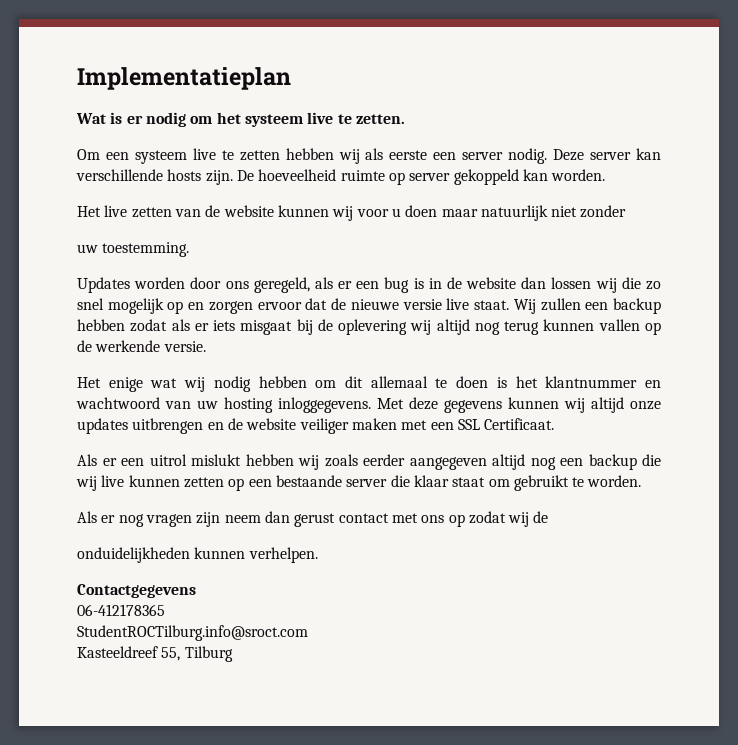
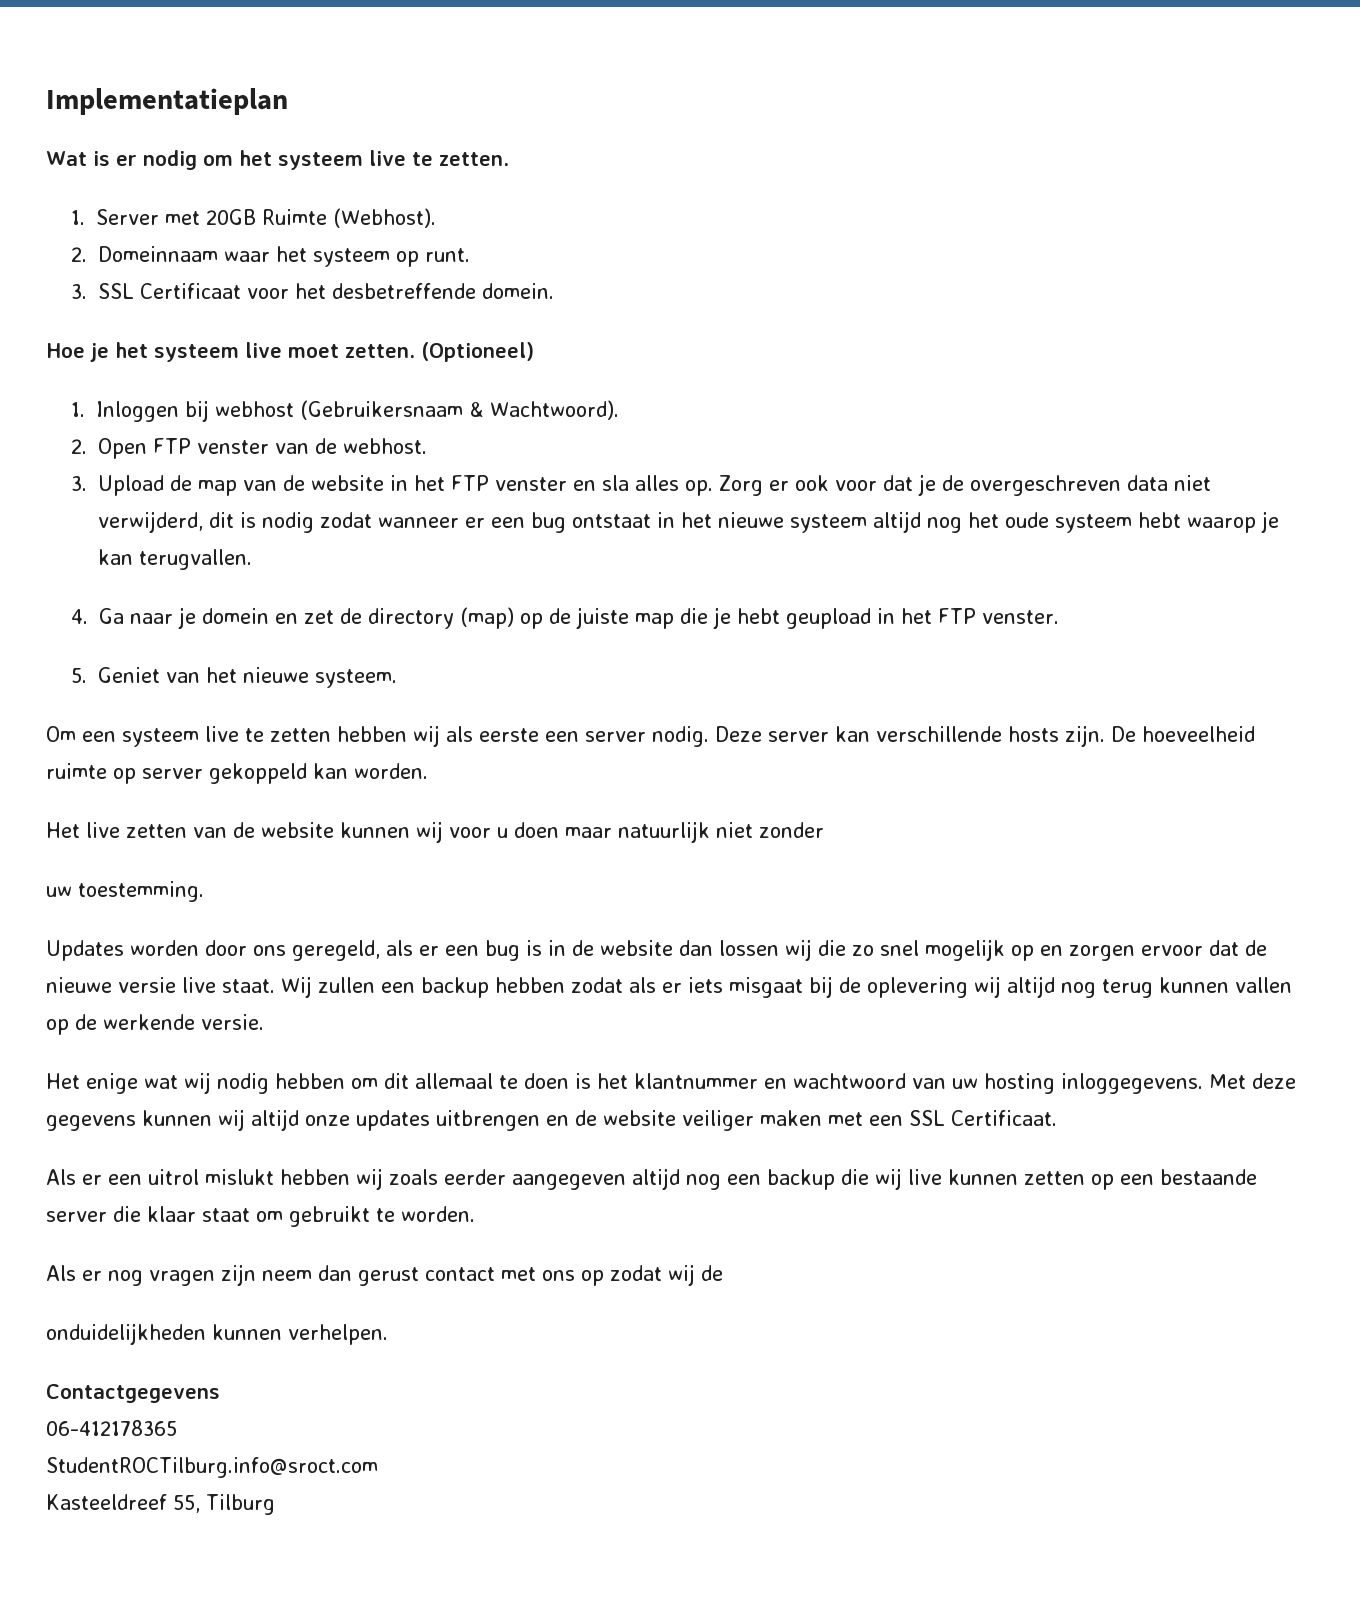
+ 1. Server met 20GB Ruimte (Webhost).
+ 2. Domeinnaam waar het systeem op runt.
+ 3. SSL Certificaat voor het desbetreffende domein.
+ Hoe je het systeem live moet zetten. (Optioneel)
+ 1. Inloggen bij webhost (Gebruikersnaam & Wachtwoord).
+ 2. Open FTP venster van de webhost.
+ 3. Upload de map van de website in het FTP venster en sla alles op. Zorg er ook voor dat je de overgeschreven data niet verwijderd, dit is nodig zodat wanneer er een bug ontstaat in het nieuwe systeem altijd nog het oude systeem hebt waarop je kan terugvallen.
+ 4. Ga naar je domein en zet de directory (map) op de juiste map die je hebt geupload in het FTP venster.
+ 5. Geniet van het nieuwe systeem.

